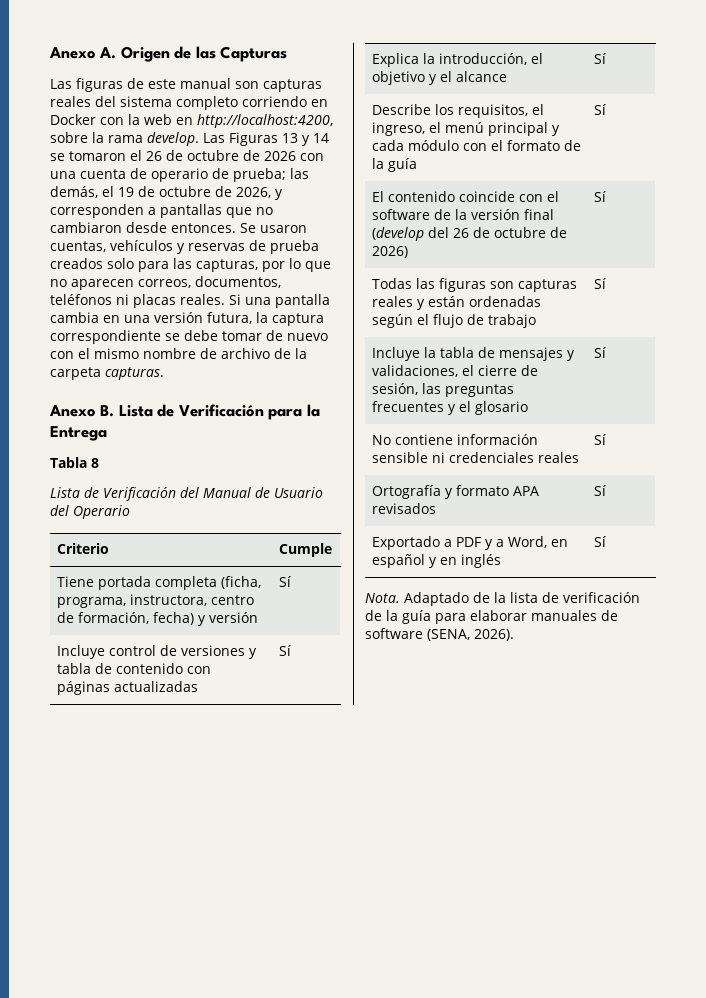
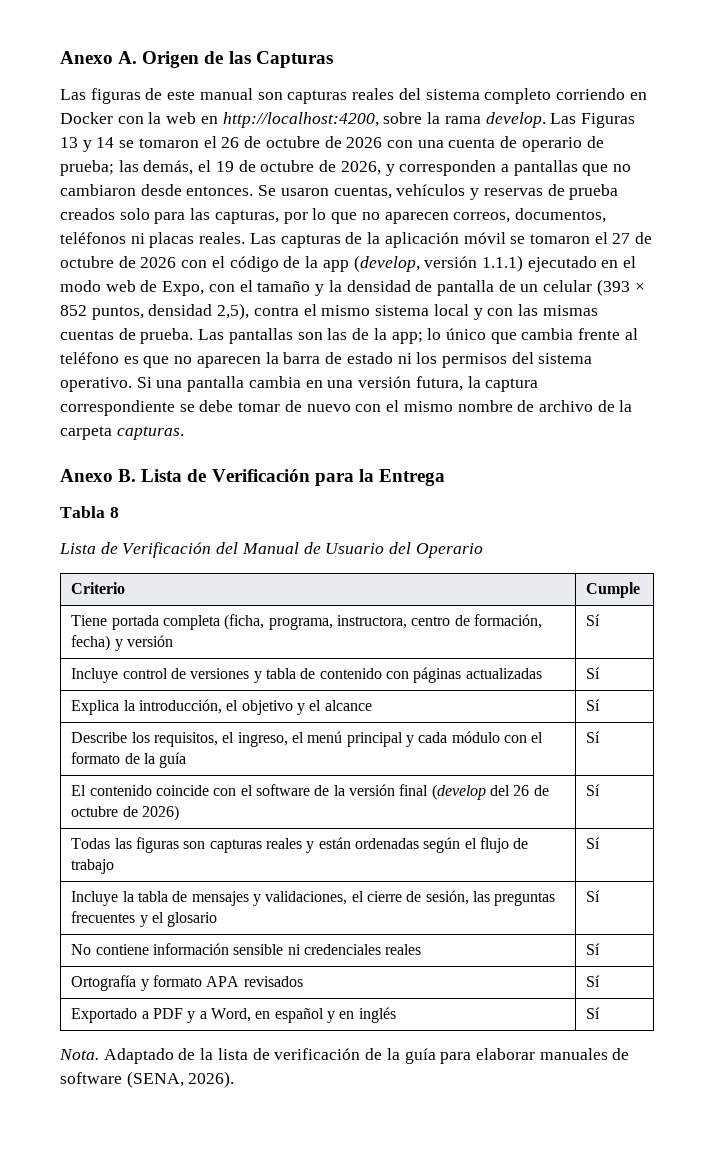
+ Las capturas de la aplicación móvil se tomaron el 27 de octubre de 2026 con el código de la app (develop, versión 1.1.1) ejecutado en el modo web de Expo, con el tamaño y la densidad de pantalla de un celular (393 × 852 puntos, densidad 2,5), contra el mismo sistema local y con las mismas cuentas de prueba. Las pantallas son las de la app; lo único que cambia frente al teléfono es que no aparecen la barra de estado ni los permisos del sistema operativo.

